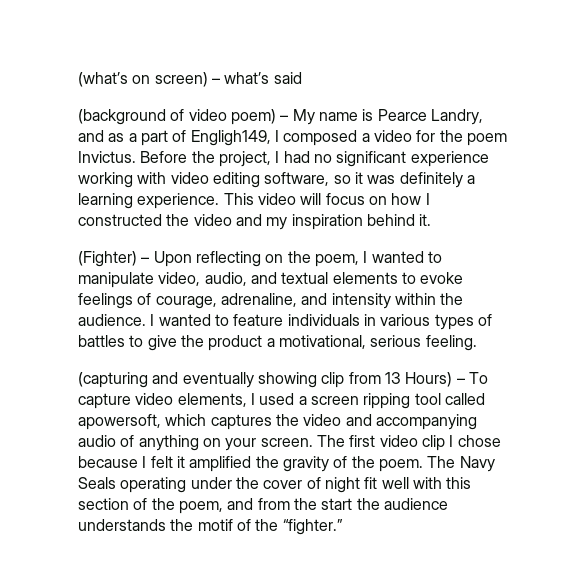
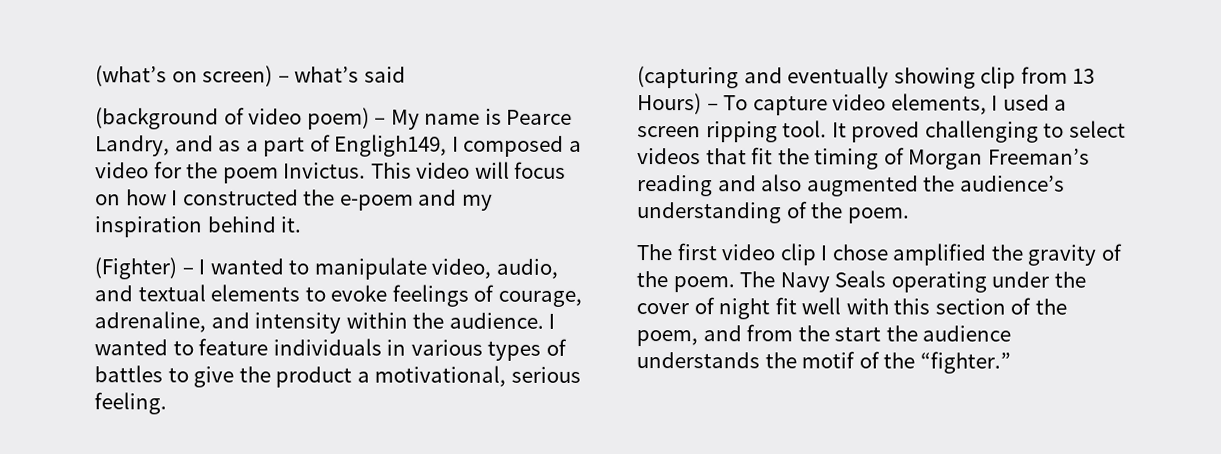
- Before the project, I had no significant experience working with video editing software, so it was definitely a learning experience.
- This video will focus on how I constructed the video and my inspiration behind it.
+ This video will focus on how I constructed the e-poem and my inspiration behind it.
- (Fighter) – Upon reflecting on the poem, I wanted to manipulate video, audio, and textual elements to evoke feelings of courage, adrenaline, and intensity within the audience.
+ (Fighter) – I wanted to manipulate video, audio, and textual elements to evoke feelings of courage, adrenaline, and intensity within the audience.
- (capturing and eventually showing clip from 13 Hours) – To capture video elements, I used a screen ripping tool called apowersoft, which captures the video and accompanying audio of anything on your screen. The first video clip I chose because I felt it amplified the gravity of the poem.
+ (capturing and eventually showing clip from 13 Hours) – To capture video elements, I used a screen ripping tool. It proved challenging to select videos that fit the timing of Morgan Freeman’s reading and also augmented the audience’s understanding of the poem.
+ The first video clip I chose amplified the gravity of the poem.

